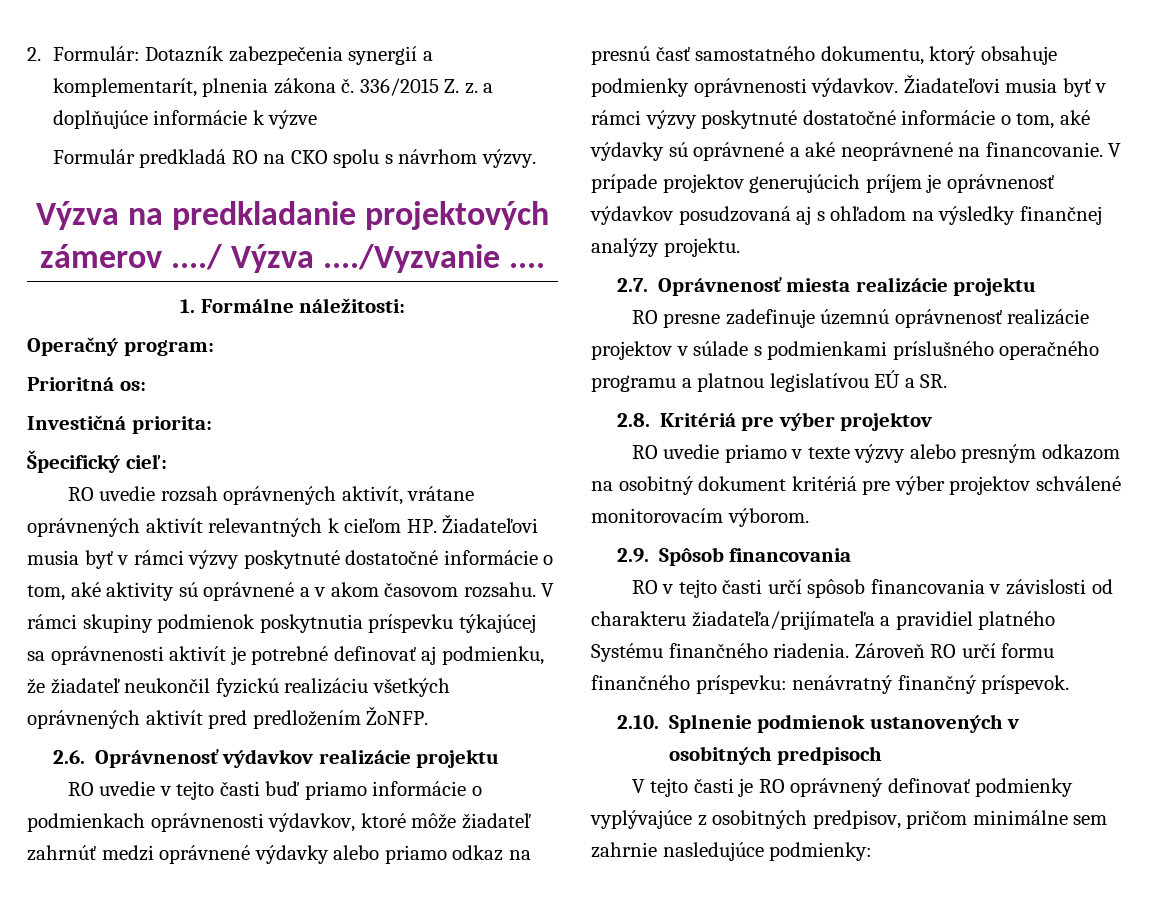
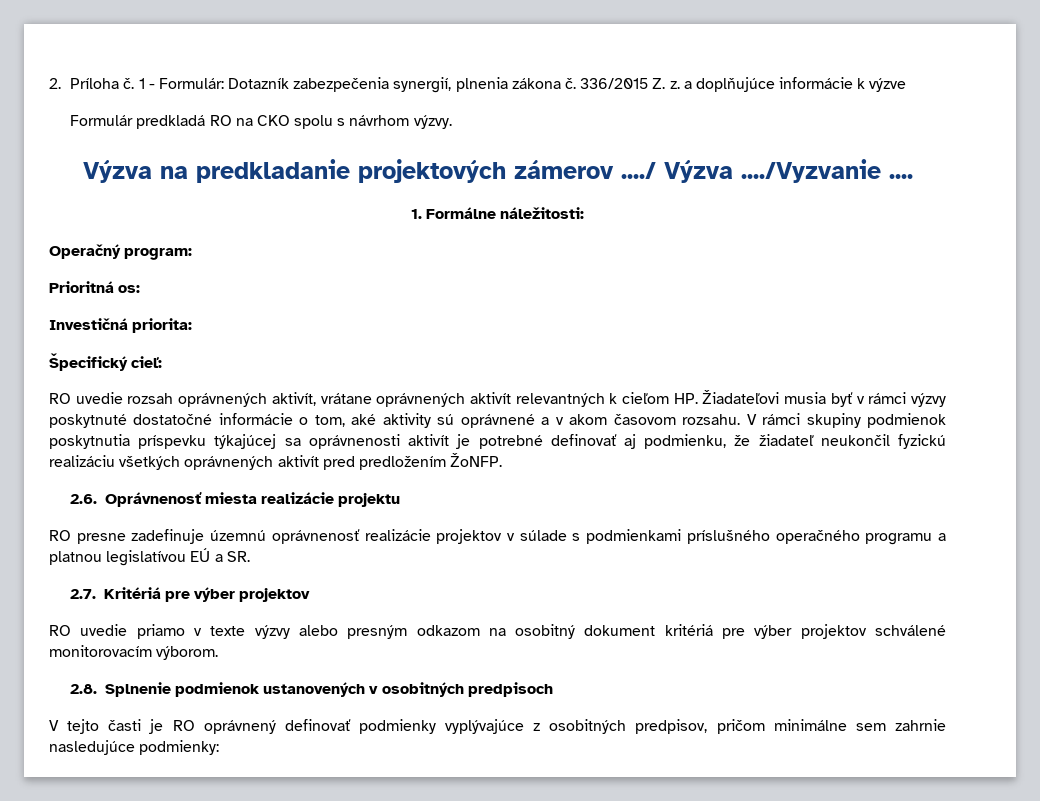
- 2. Formulár: Dotazník zabezpečenia synergií a komplementarít, plnenia zákona č.
+ 2. Príloha č. 1 - Formulár: Dotazník zabezpečenia synergií, plnenia zákona č.
- 2.6. Oprávnenosť výdavkov realizácie projektu
- RO uvedie v tejto časti buď priamo informácie o podmienkach oprávnenosti výdavkov, ktoré môže žiadateľ zahrnúť medzi oprávnené výdavky alebo priamo odkaz na presnú časť samostatného dokumentu, ktorý obsahuje podmienky oprávnenosti výdavkov. Žiadateľovi musia byť v rámci výzvy poskytnuté dostatočné informácie o tom, aké výdavky sú oprávnené a aké neoprávnené na financovanie. V prípade projektov generujúcich príjem je oprávnenosť výdavkov posudzovaná aj s ohľadom na výsledky finančnej analýzy projektu.
- 2.7. Oprávnenosť miesta realizácie projektu
+ 2.6. Oprávnenosť miesta realizácie projektu
- 2.8. Kritériá pre výber projektov
+ 2.7. Kritériá pre výber projektov
- 2.9. Spôsob financovania
- RO v tejto časti určí spôsob financovania v závislosti od charakteru žiadateľa/prijímateľa a pravidiel platného Systému finančného riadenia. Zároveň RO určí formu finančného príspevku: nenávratný finančný príspevok.
- 2.10. Splnenie podmienok ustanovených v osobitných predpisoch
+ 2.8. Splnenie podmienok ustanovených v osobitných predpisoch

